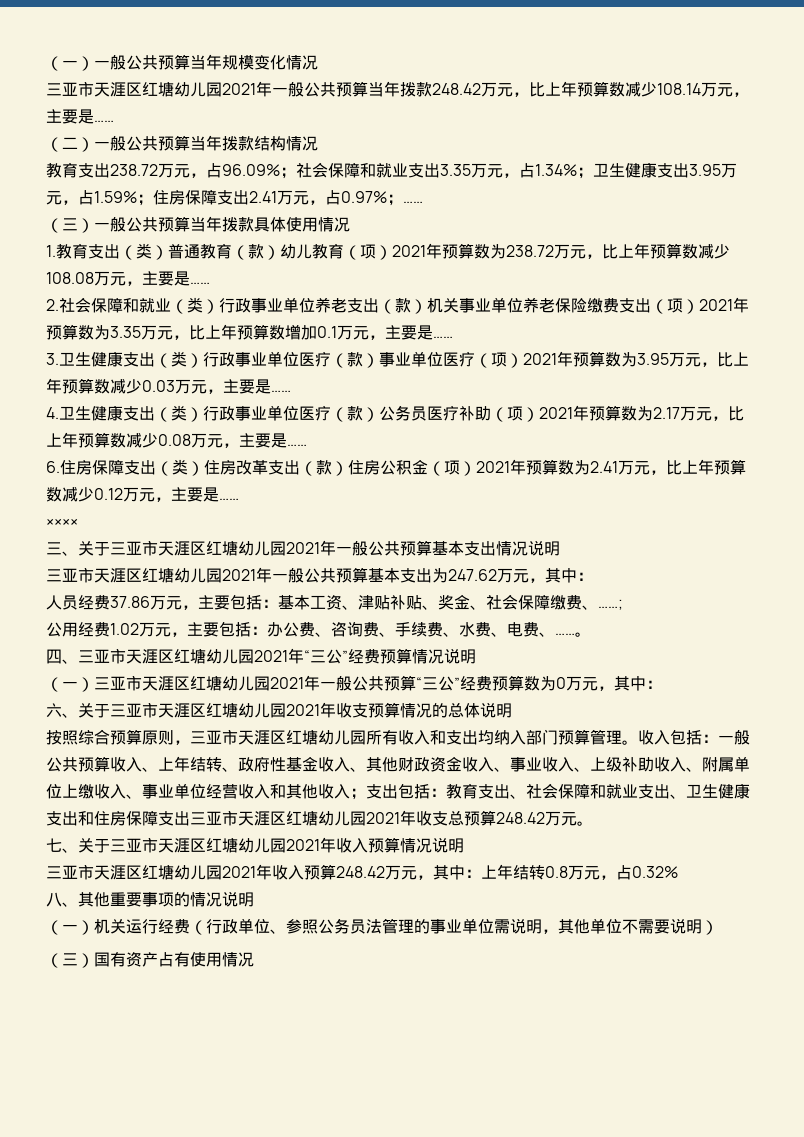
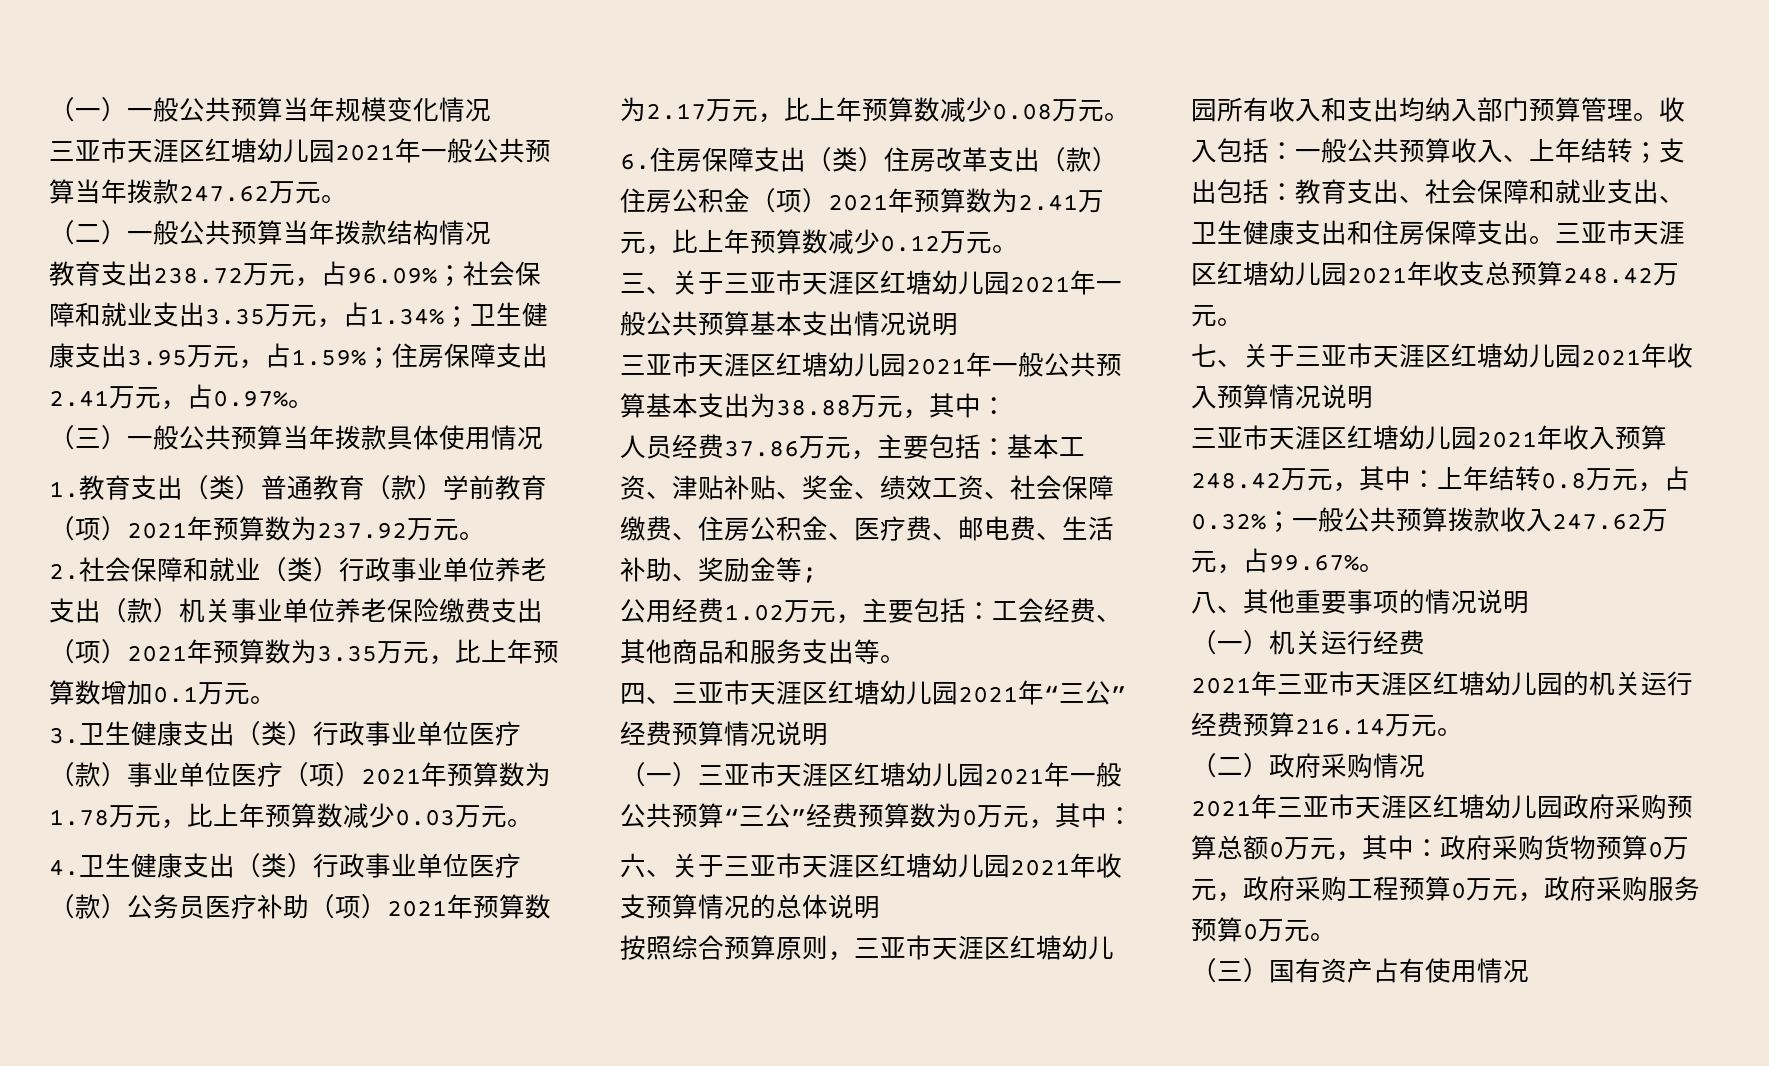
- 三亚市天涯区红塘幼儿园2021年一般公共预算当年拨款248.42万元，比上年预算数减少108.14万元，主要是……
+ 三亚市天涯区红塘幼儿园2021年一般公共预算当年拨款247.62万元。
- 教育支出238.72万元，占96.09%；社会保障和就业支出3.35万元，占1.34%；卫生健康支出3.95万元，占1.59%；住房保障支出2.41万元，占0.97%；……
+ 教育支出238.72万元，占96.09%；社会保障和就业支出3.35万元，占1.34%；卫生健康支出3.95万元，占1.59%；住房保障支出2.41万元，占0.97%。
- 1.教育支出（类）普通教育（款）幼儿教育（项）2021年预算数为238.72万元，比上年预算数减少108.08万元，主要是……
+ 1.教育支出（类）普通教育（款）学前教育（项）2021年预算数为237.92万元。
- 2.社会保障和就业（类）行政事业单位养老支出（款）机关事业单位养老保险缴费支出（项）2021年预算数为3.35万元，比上年预算数增加0.1万元，主要是……
+ 2.社会保障和就业（类）行政事业单位养老支出（款）机关事业单位养老保险缴费支出（项）2021年预算数为3.35万元，比上年预算数增加0.1万元。
- 3.卫生健康支出（类）行政事业单位医疗（款）事业单位医疗（项）2021年预算数为3.95万元，比上年预算数减少0.03万元，主要是……
+ 3.卫生健康支出（类）行政事业单位医疗（款）事业单位医疗（项）2021年预算数为1.78万元，比上年预算数减少0.03万元。
- 4.卫生健康支出（类）行政事业单位医疗（款）公务员医疗补助（项）2021年预算数为2.17万元，比上年预算数减少0.08万元，主要是……
+ 4.卫生健康支出（类）行政事业单位医疗（款）公务员医疗补助（项）2021年预算数为2.17万元，比上年预算数减少0.08万元。
- 6.住房保障支出（类）住房改革支出（款）住房公积金（项）2021年预算数为2.41万元，比上年预算数减少0.12万元，主要是……
- ××××
+ 6.住房保障支出（类）住房改革支出（款）住房公积金（项）2021年预算数为2.41万元，比上年预算数减少0.12万元。
- 三亚市天涯区红塘幼儿园2021年一般公共预算基本支出为247.62万元，其中：
+ 三亚市天涯区红塘幼儿园2021年一般公共预算基本支出为38.88万元，其中：
- 人员经费37.86万元，主要包括：基本工资、津贴补贴、奖金、社会保障缴费、……;
+ 人员经费37.86万元，主要包括：基本工资、津贴补贴、奖金、绩效工资、社会保障缴费、住房公积金、医疗费、邮电费、生活补助、奖励金等;
- 公用经费1.02万元，主要包括：办公费、咨询费、手续费、水费、电费、……。
+ 公用经费1.02万元，主要包括：工会经费、其他商品和服务支出等。
- 收入包括：一般公共预算收入、上年结转、政府性基金收入、其他财政资金收入、事业收入、上级补助收入、附属单位上缴收入、事业单位经营收入和其他收入；支出包括：教育支出、社会保障和就业支出、卫生健康支出和住房保障支出三亚市天涯区红塘幼儿园2021年收支总预算248.42万元。
+ 收入包括：一般公共预算收入、上年结转；支出包括：教育支出、社会保障和就业支出、卫生健康支出和住房保障支出。三亚市天涯区红塘幼儿园2021年收支总预算248.42万元。
- 三亚市天涯区红塘幼儿园2021年收入预算248.42万元，其中：上年结转0.8万元，占0.32%
+ 三亚市天涯区红塘幼儿园2021年收入预算248.42万元，其中：上年结转0.8万元，占0.32%；一般公共预算拨款收入247.62万元，占99.67%。
- （一）机关运行经费（行政单位、参照公务员法管理的事业单位需说明，其他单位不需要说明）
+ （一）机关运行经费
+ 2021年三亚市天涯区红塘幼儿园的机关运行经费预算216.14万元。
+ （二）政府采购情况
+ 2021年三亚市天涯区红塘幼儿园政府采购预算总额0万元，其中：政府采购货物预算0万元，政府采购工程预算0万元，政府采购服务预算0万元。

